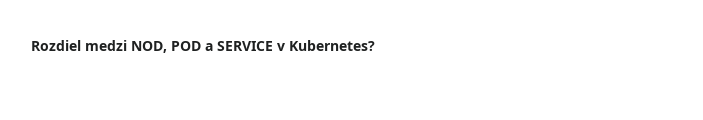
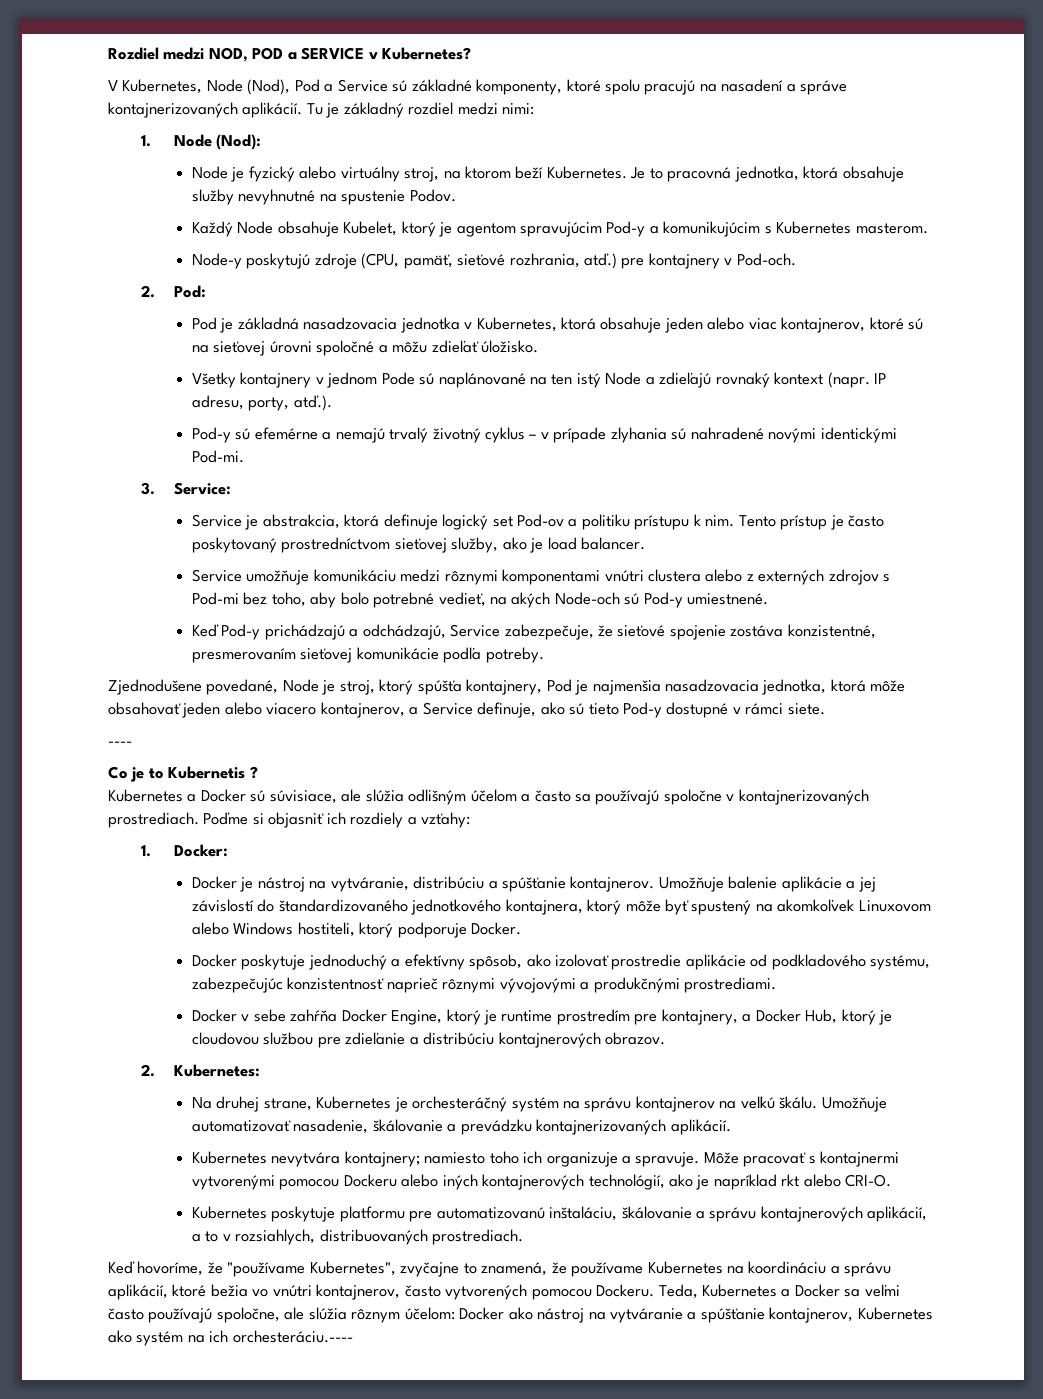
+ V Kubernetes, Node (Nod), Pod a Service sú základné komponenty, ktoré spolu pracujú na nasadení a správe kontajnerizovaných aplikácií. Tu je základný rozdiel medzi nimi:
+ 1. Node (Nod):
+ Node je fyzický alebo virtuálny stroj, na ktorom beží Kubernetes. Je to pracovná jednotka, ktorá obsahuje služby nevyhnutné na spustenie Podov.
+ Každý Node obsahuje Kubelet, ktorý je agentom spravujúcim Pod-y a komunikujúcim s Kubernetes masterom.
+ Node-y poskytujú zdroje (CPU, pamäť, sieťové rozhrania, atď.) pre kontajnery v Pod-och.
+ 2. Pod:
+ Pod je základná nasadzovacia jednotka v Kubernetes, ktorá obsahuje jeden alebo viac kontajnerov, ktoré sú na sieťovej úrovni spoločné a môžu zdieľať úložisko.
+ Všetky kontajnery v jednom Pode sú naplánované na ten istý Node a zdieľajú rovnaký kontext (napr. IP adresu, porty, atď.).
+ Pod-y sú efemérne a nemajú trvalý životný cyklus – v prípade zlyhania sú nahradené novými identickými Pod-mi.
+ 3. Service:
+ Service je abstrakcia, ktorá definuje logický set Pod-ov a politiku prístupu k nim. Tento prístup je často poskytovaný prostredníctvom sieťovej služby, ako je load balancer.
+ Service umožňuje komunikáciu medzi rôznymi komponentami vnútri clustera alebo z externých zdrojov s Pod-mi bez toho, aby bolo potrebné vedieť, na akých Node-och sú Pod-y umiestnené.
+ Keď Pod-y prichádzajú a odchádzajú, Service zabezpečuje, že sieťové spojenie zostáva konzistentné, presmerovaním sieťovej komunikácie podľa potreby.
+ Zjednodušene povedané, Node je stroj, ktorý spúšťa kontajnery, Pod je najmenšia nasadzovacia jednotka, ktorá môže obsahovať jeden alebo viacero kontajnerov, a Service definuje, ako sú tieto Pod-y dostupné v rámci siete.
+ ----
+ Co je to Kubernetis ?
+ Kubernetes a Docker sú súvisiace, ale slúžia odlišným účelom a často sa používajú spoločne v kontajnerizovaných prostrediach. Poďme si objasniť ich rozdiely a vzťahy:
+ 1. Docker:
+ Docker je nástroj na vytváranie, distribúciu a spúšťanie kontajnerov. Umožňuje balenie aplikácie a jej závislostí do štandardizovaného jednotkového kontajnera, ktorý môže byť spustený na akomkoľvek Linuxovom alebo Windows hostiteli, ktorý podporuje Docker.
+ Docker poskytuje jednoduchý a efektívny spôsob, ako izolovať prostredie aplikácie od podkladového systému, zabezpečujúc konzistentnosť naprieč rôznymi vývojovými a produkčnými prostrediami.
+ Docker v sebe zahŕňa Docker Engine, ktorý je runtime prostredím pre kontajnery, a Docker Hub, ktorý je cloudovou službou pre zdieľanie a distribúciu kontajnerových obrazov.
+ 2. Kubernetes:
+ Na druhej strane, Kubernetes je orchesteráčný systém na správu kontajnerov na veľkú škálu. Umožňuje automatizovať nasadenie, škálovanie a prevádzku kontajnerizovaných aplikácií.
+ Kubernetes nevytvára kontajnery; namiesto toho ich organizuje a spravuje. Môže pracovať s kontajnermi vytvorenými pomocou Dockeru alebo iných kontajnerových technológií, ako je napríklad rkt alebo CRI-O.
+ Kubernetes poskytuje platformu pre automatizovanú inštaláciu, škálovanie a správu kontajnerových aplikácií, a to v rozsiahlych, distribuovaných prostrediach.
+ Keď hovoríme, že "používame Kubernetes", zvyčajne to znamená, že používame Kubernetes na koordináciu a správu aplikácií, ktoré bežia vo vnútri kontajnerov, často vytvorených pomocou Dockeru. Teda, Kubernetes a Docker sa veľmi často používajú spoločne, ale slúžia rôznym účelom: Docker ako nástroj na vytváranie a spúšťanie kontajnerov, Kubernetes ako systém na ich orchesteráciu.----

